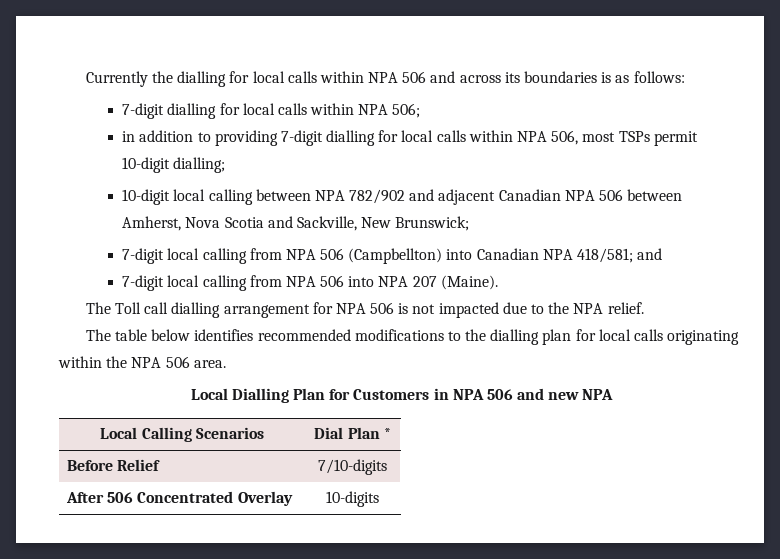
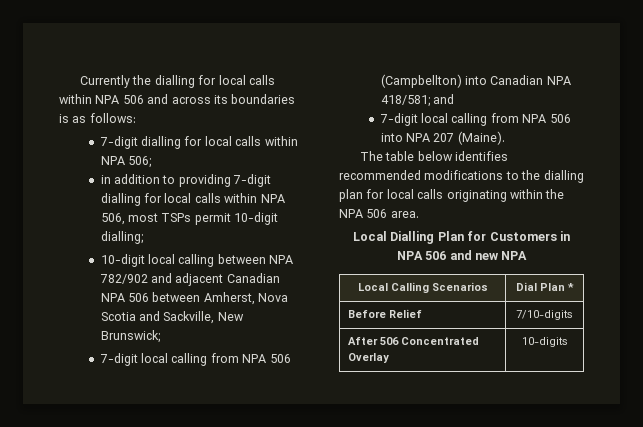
- The Toll call dialling arrangement for NPA 506 is not impacted due to the NPA relief.

